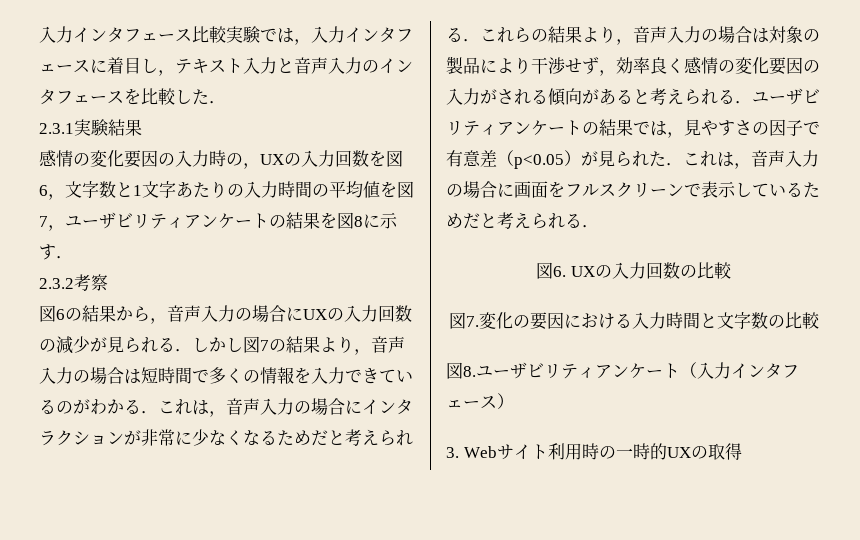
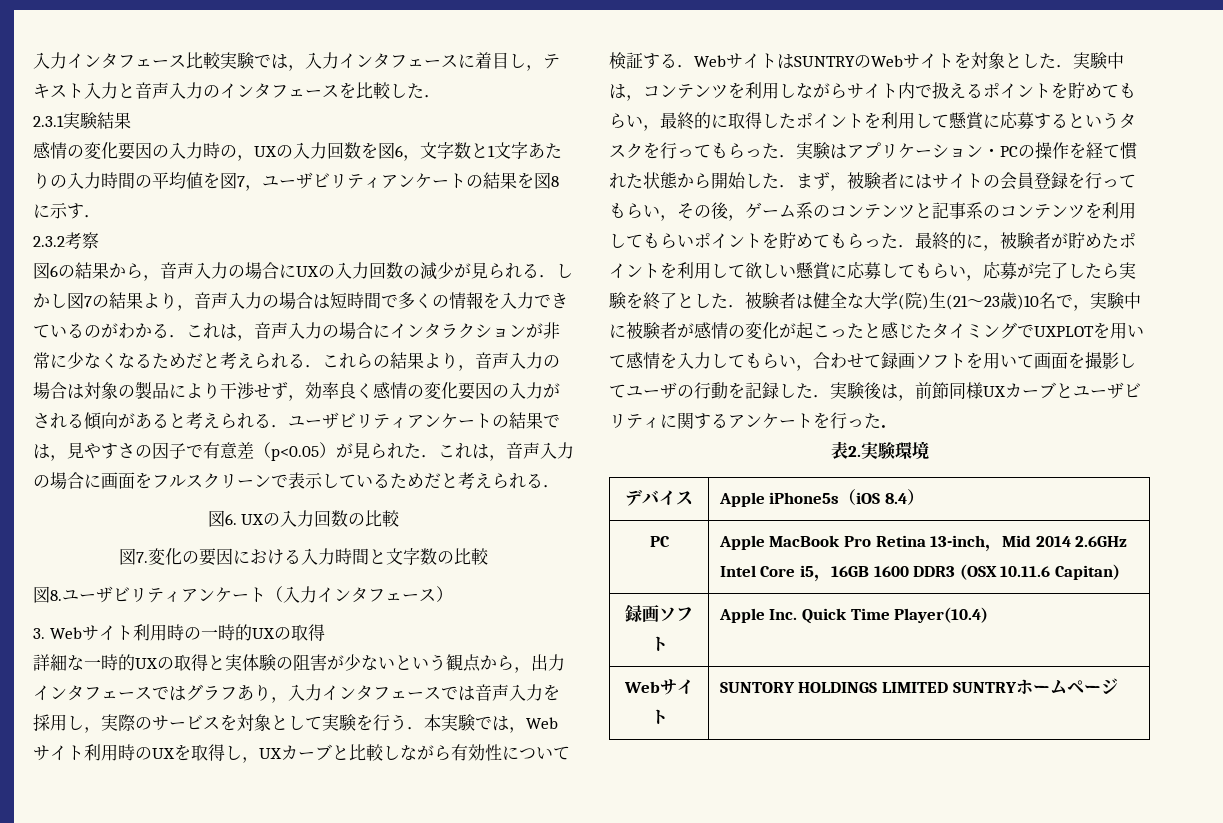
+ 詳細な一時的UXの取得と実体験の阻害が少ないという観点から，出力インタフェースではグラフあり，入力インタフェースでは音声入力を採用し，実際のサービスを対象として実験を行う．本実験では，Webサイト利用時のUXを取得し，UXカーブと比較しながら有効性について検証する．WebサイトはSUNTRYのWebサイトを対象とした．実験中は，コンテンツを利用しながらサイト内で扱えるポイントを貯めてもらい，最終的に取得したポイントを利用して懸賞に応募するというタスクを行ってもらった．実験はアプリケーション・PCの操作を経て慣れた状態から開始した．まず，被験者にはサイトの会員登録を行ってもらい，その後，ゲーム系のコンテンツと記事系のコンテンツを利用してもらいポイントを貯めてもらった．最終的に，被験者が貯めたポイントを利用して欲しい懸賞に応募してもらい，応募が完了したら実験を終了とした．被験者は健全な大学(院)生(21〜23歳)10名で，実験中に被験者が感情の変化が起こったと感じたタイミングでUXPLOTを用いて感情を入力してもらい，合わせて録画ソフトを用いて画面を撮影してユーザの行動を記録した．実験後は，前節同様UXカーブとユーザビリティに関するアンケートを行った．
+ 表2.実験環境
+ デバイス | Apple iPhone5s（iOS 8.4）
+ PC | Apple MacBook Pro Retina 13-inch，Mid 2014 2.6GHz Intel Core i5，16GB 1600 DDR3 (OSX 10.11.6 Capitan)
+ 録画ソフト | Apple Inc. Quick Time Player(10.4)
+ Webサイト | SUNTORY HOLDINGS LIMITED SUNTRYホームページ

